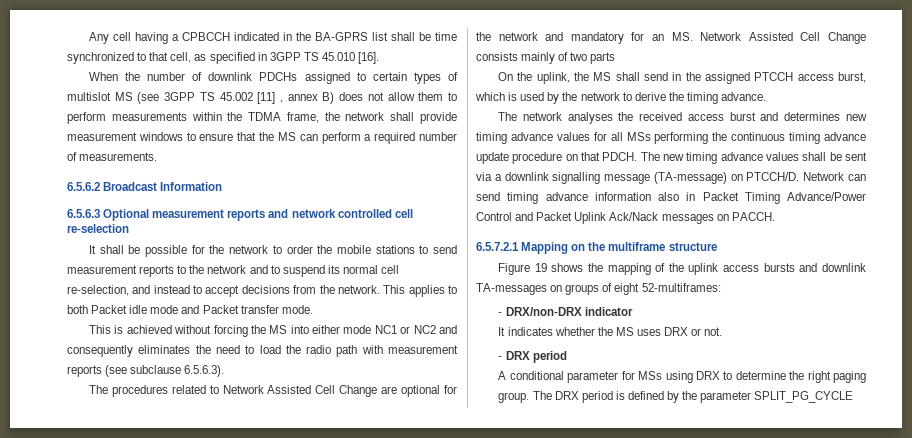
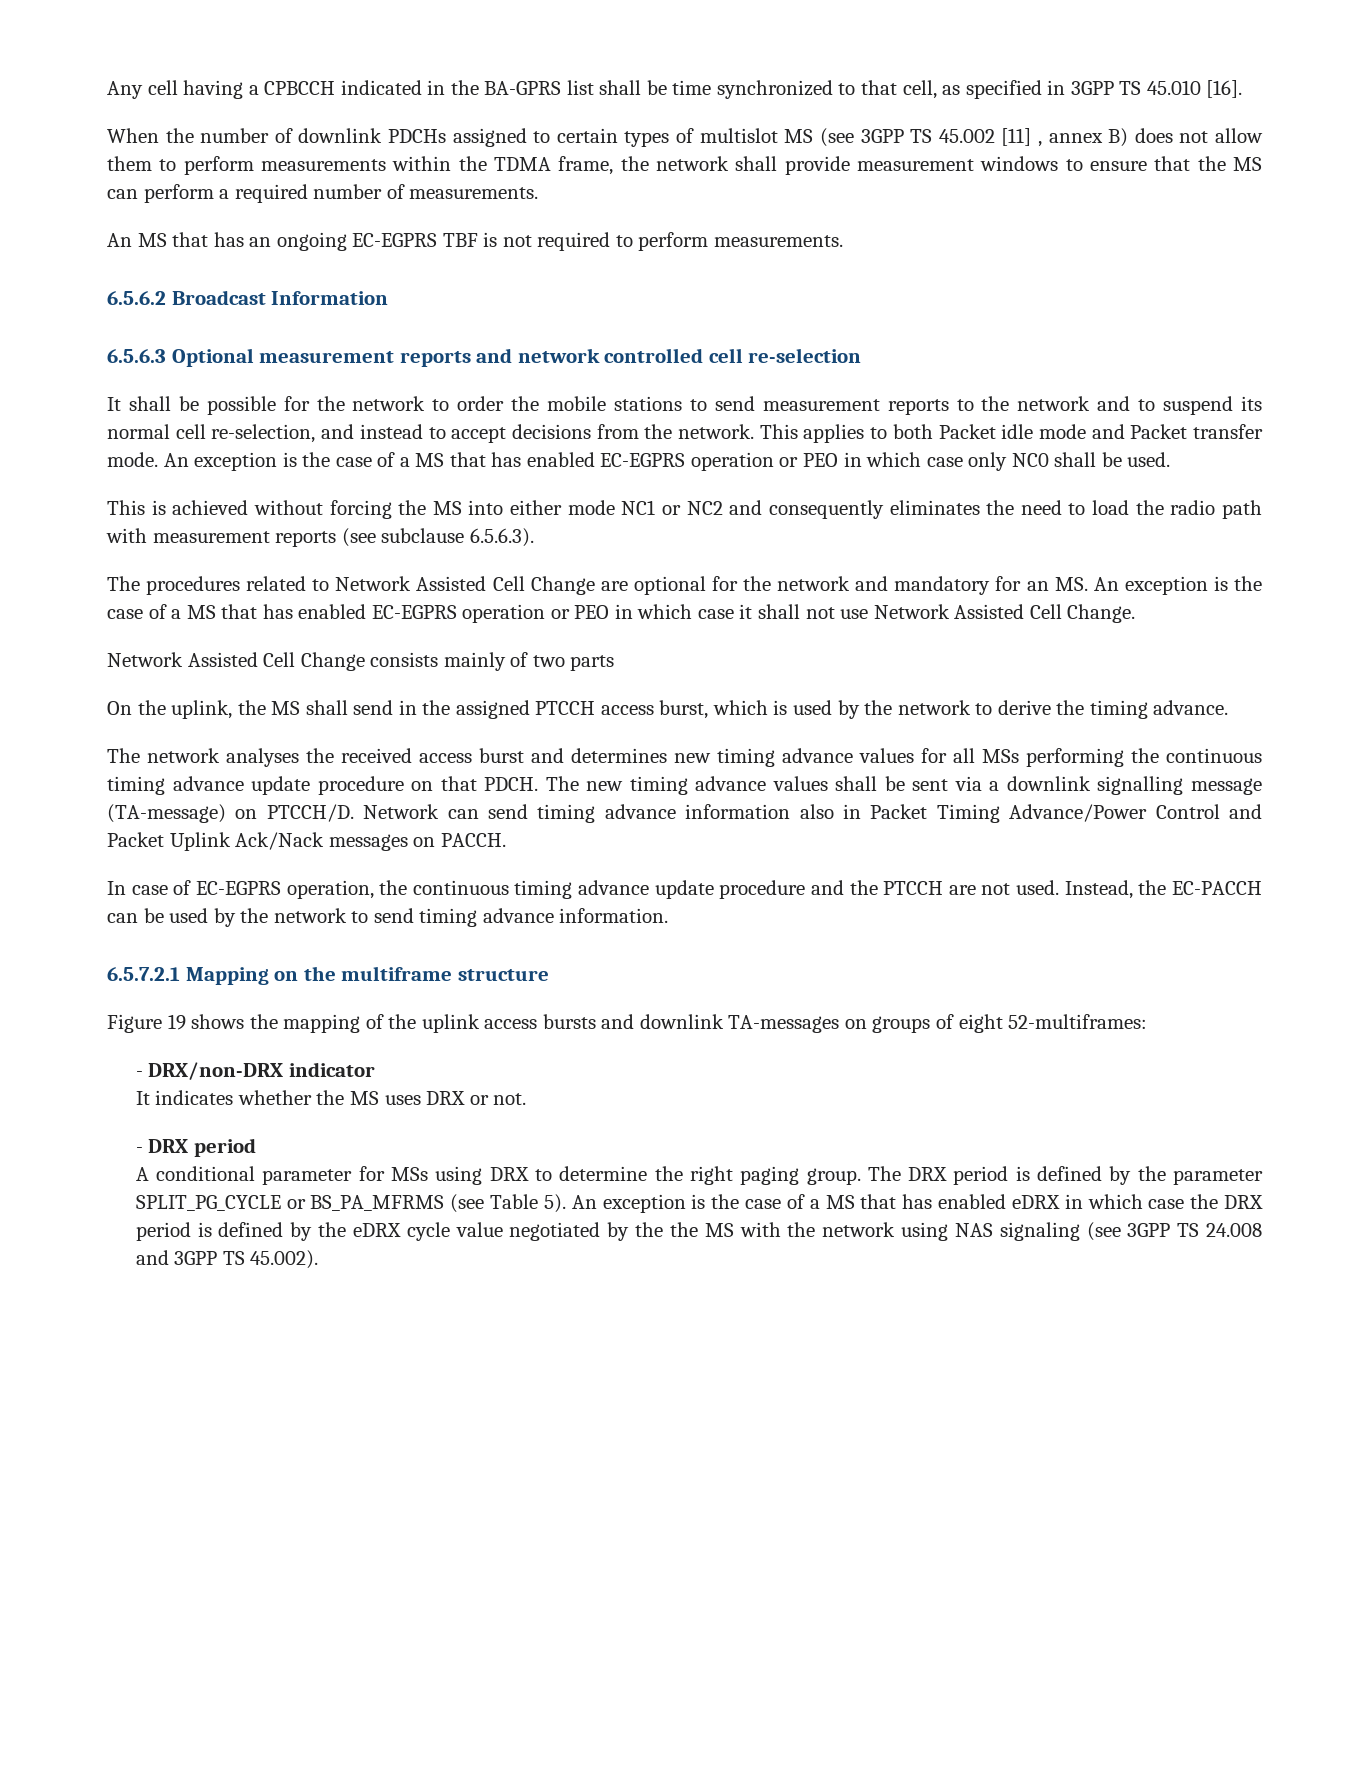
+ An MS that has an ongoing EC-EGPRS TBF is not required to perform measurements.
+ An exception is the case of a MS that has enabled EC-EGPRS operation or PEO in which case only NC0 shall be used.
- The procedures related to Network Assisted Cell Change are optional for the network and mandatory for an MS. Network Assisted Cell Change consists mainly of two parts
+ The procedures related to Network Assisted Cell Change are optional for the network and mandatory for an MS. An exception is the case of a MS that has enabled EC-EGPRS operation or PEO in which case it shall not use Network Assisted Cell Change.
+ Network Assisted Cell Change consists mainly of two parts
+ In case of EC-EGPRS operation, the continuous timing advance update procedure and the PTCCH are not used. Instead, the EC-PACCH can be used by the network to send timing advance information.
- The DRX period is defined by the parameter SPLIT_PG_CYCLE
+ The DRX period is defined by the parameter SPLIT_PG_CYCLE or BS_PA_MFRMS (see Table 5). An exception is the case of a MS that has enabled eDRX in which case the DRX period is defined by the eDRX cycle value negotiated by the the MS with the network using NAS signaling (see 3GPP TS 24.008 and 3GPP TS 45.002).

